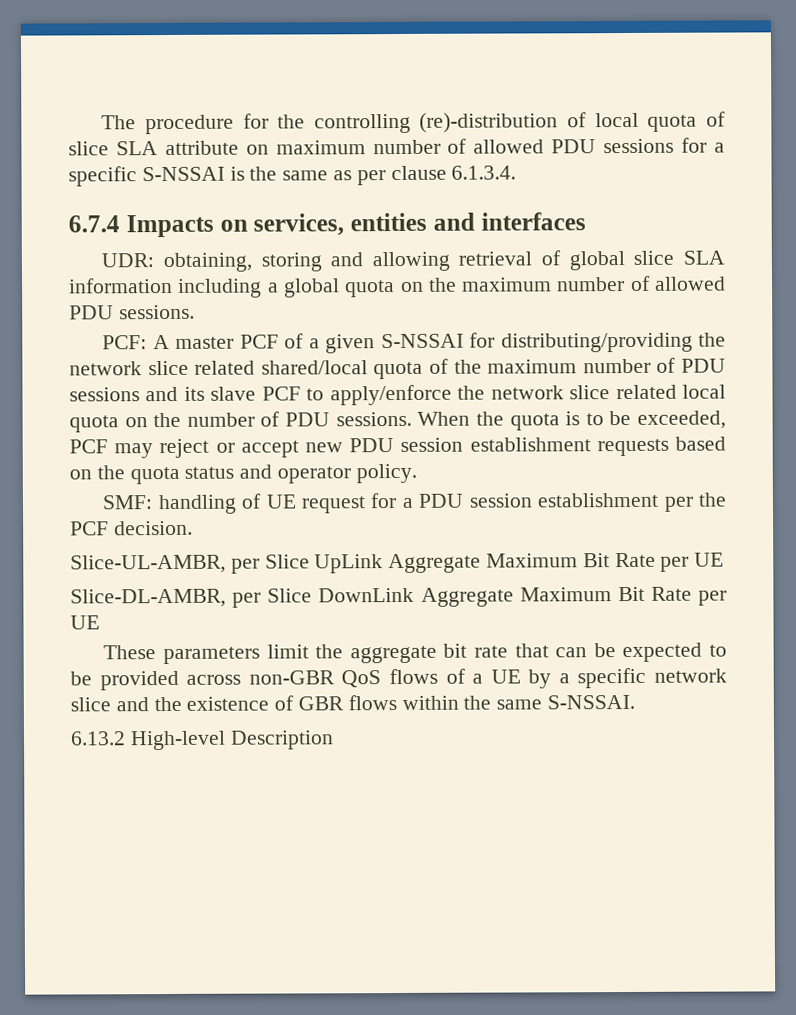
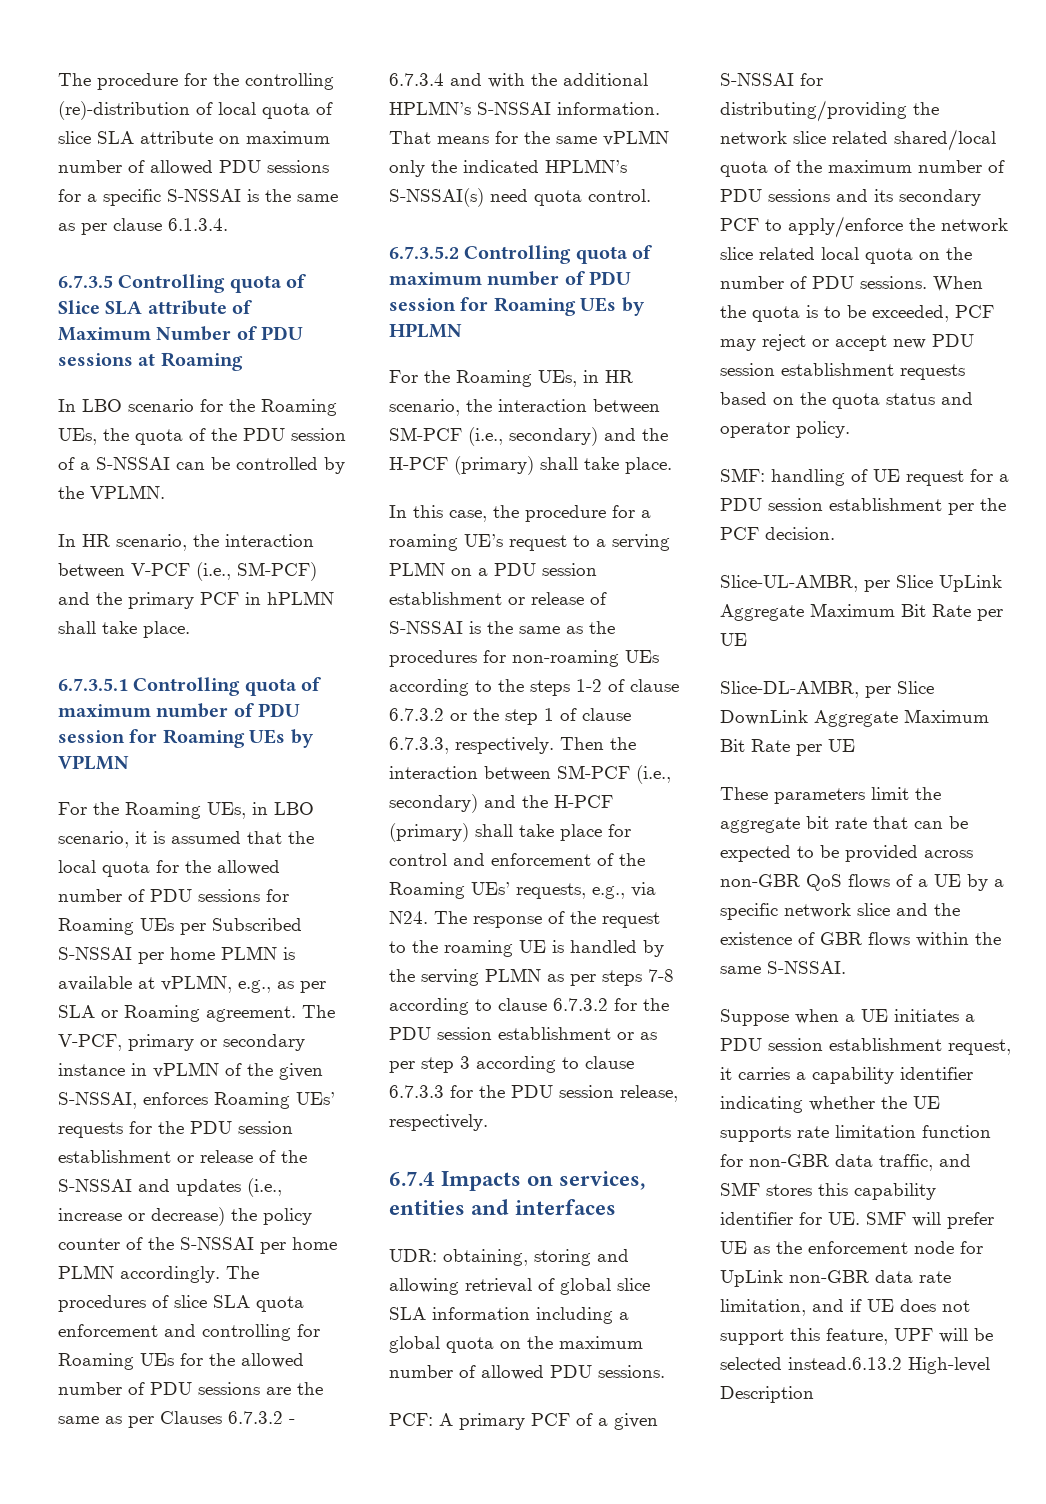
+ 6.7.3.5 Controlling quota of Slice SLA attribute of Maximum Number of PDU sessions at Roaming
+ In LBO scenario for the Roaming UEs, the quota of the PDU session of a S-NSSAI can be controlled by the VPLMN.
+ In HR scenario, the interaction between V-PCF (i.e., SM-PCF) and the primary PCF in hPLMN shall take place.
+ 6.7.3.5.1 Controlling quota of maximum number of PDU session for Roaming UEs by VPLMN
+ For the Roaming UEs, in LBO scenario, it is assumed that the local quota for the allowed number of PDU sessions for Roaming UEs per Subscribed S-NSSAI per home PLMN is available at vPLMN, e.g., as per SLA or Roaming agreement. The V-PCF, primary or secondary instance in vPLMN of the given S-NSSAI, enforces Roaming UEs’ requests for the PDU session establishment or release of the S-NSSAI and updates (i.e., increase or decrease) the policy counter of the S-NSSAI per home PLMN accordingly. The procedures of slice SLA quota enforcement and controlling for Roaming UEs for the allowed number of PDU sessions are the same as per Clauses 6.7.3.2 - 6.7.3.4 and with the additional HPLMN’s S-NSSAI information. That means for the same vPLMN only the indicated HPLMN’s S-NSSAI(s) need quota control.
+ 6.7.3.5.2 Controlling quota of maximum number of PDU session for Roaming UEs by HPLMN
+ For the Roaming UEs, in HR scenario, the interaction between SM-PCF (i.e., secondary) and the H-PCF (primary) shall take place.
+ In this case, the procedure for a roaming UE’s request to a serving PLMN on a PDU session establishment or release of S-NSSAI is the same as the procedures for non-roaming UEs according to the steps 1-2 of clause 6.7.3.2 or the step 1 of clause 6.7.3.3, respectively. Then the interaction between SM-PCF (i.e., secondary) and the H-PCF (primary) shall take place for control and enforcement of the Roaming UEs’ requests, e.g., via N24. The response of the request to the roaming UE is handled by the serving PLMN as per steps 7-8 according to clause 6.7.3.2 for the PDU session establishment or as per step 3 according to clause 6.7.3.3 for the PDU session release, respectively.
- PCF: A master PCF of a given S-NSSAI for distributing/providing the network slice related shared/local quota of the maximum number of PDU sessions and its slave PCF to apply/enforce the network slice related local quota on the number of PDU sessions.
+ PCF: A primary PCF of a given S-NSSAI for distributing/providing the network slice related shared/local quota of the maximum number of PDU sessions and its secondary PCF to apply/enforce the network slice related local quota on the number of PDU sessions.
- 6.13.2 High-level Description
+ Suppose when a UE initiates a PDU session establishment request, it carries a capability identifier indicating whether the UE supports rate limitation function for non-GBR data traffic, and SMF stores this capability identifier for UE. SMF will prefer UE as the enforcement node for UpLink non-GBR data rate limitation, and if UE does not support this feature, UPF will be selected instead.6.13.2 High-level Description

